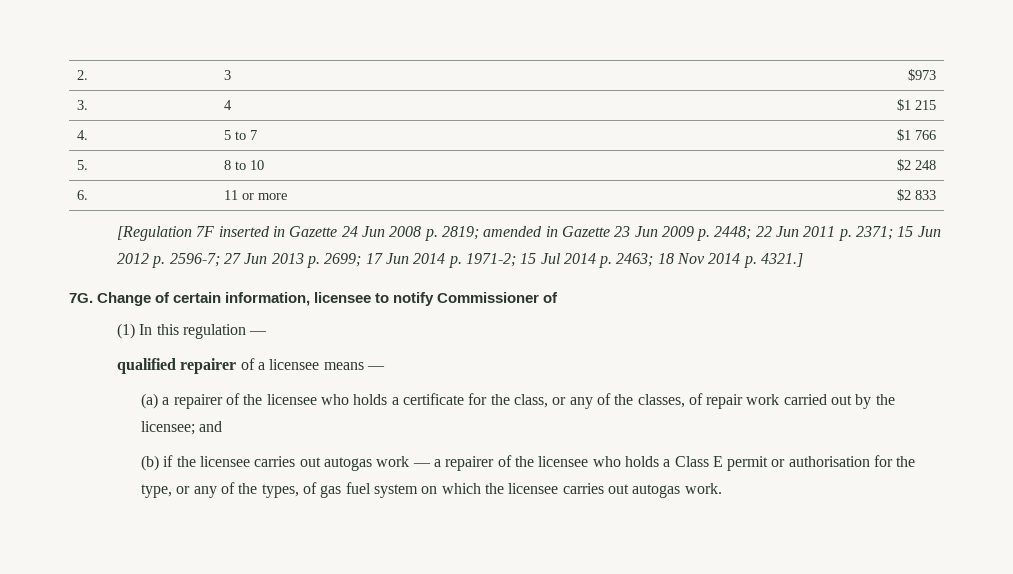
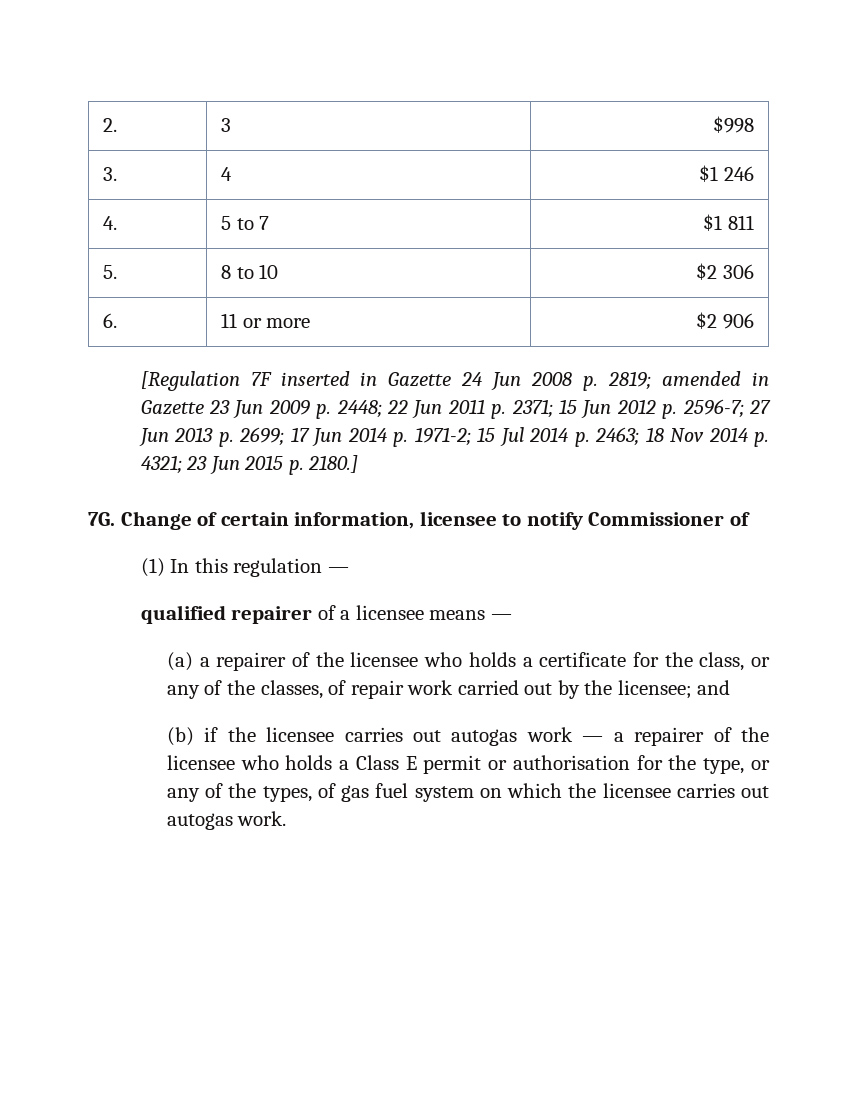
- 2. | 3 | $973
+ 2. | 3 | $998
- 3. | 4 | $1 215
+ 3. | 4 | $1 246
- 4. | 5 to 7 | $1 766
+ 4. | 5 to 7 | $1 811
- 5. | 8 to 10 | $2 248
+ 5. | 8 to 10 | $2 306
- 6. | 11 or more | $2 833
+ 6. | 11 or more | $2 906
- [Regulation 7F inserted in Gazette 24 Jun 2008 p. 2819; amended in Gazette 23 Jun 2009 p. 2448; 22 Jun 2011 p. 2371; 15 Jun 2012 p. 2596-7; 27 Jun 2013 p. 2699; 17 Jun 2014 p. 1971-2; 15 Jul 2014 p. 2463; 18 Nov 2014 p. 4321.]
+ [Regulation 7F inserted in Gazette 24 Jun 2008 p. 2819; amended in Gazette 23 Jun 2009 p. 2448; 22 Jun 2011 p. 2371; 15 Jun 2012 p. 2596-7; 27 Jun 2013 p. 2699; 17 Jun 2014 p. 1971-2; 15 Jul 2014 p. 2463; 18 Nov 2014 p. 4321; 23 Jun 2015 p. 2180.]

